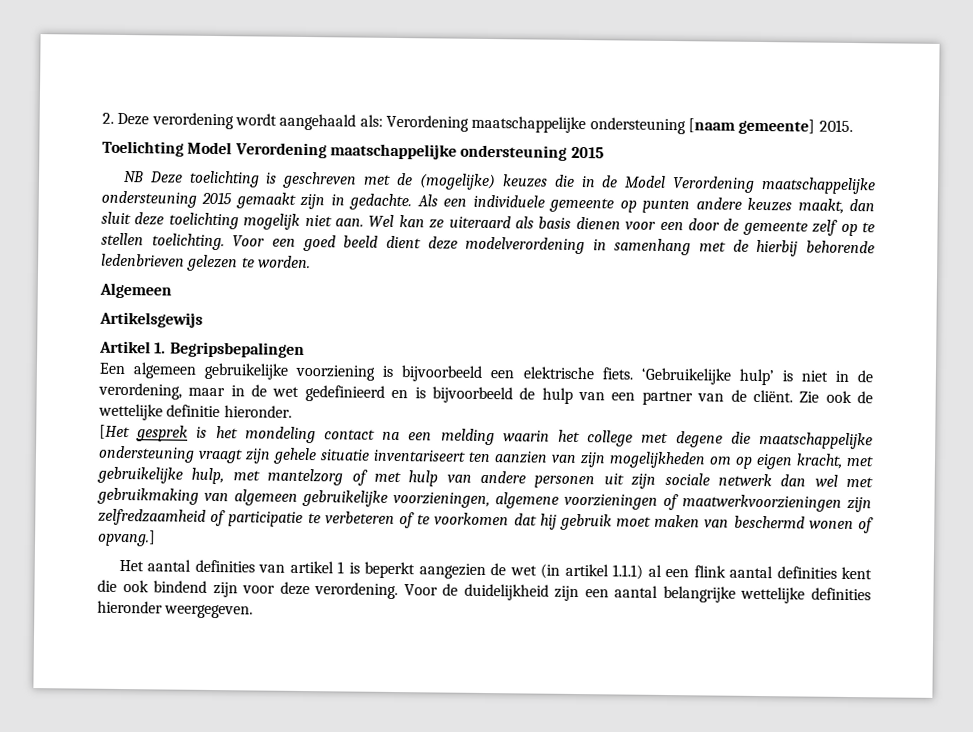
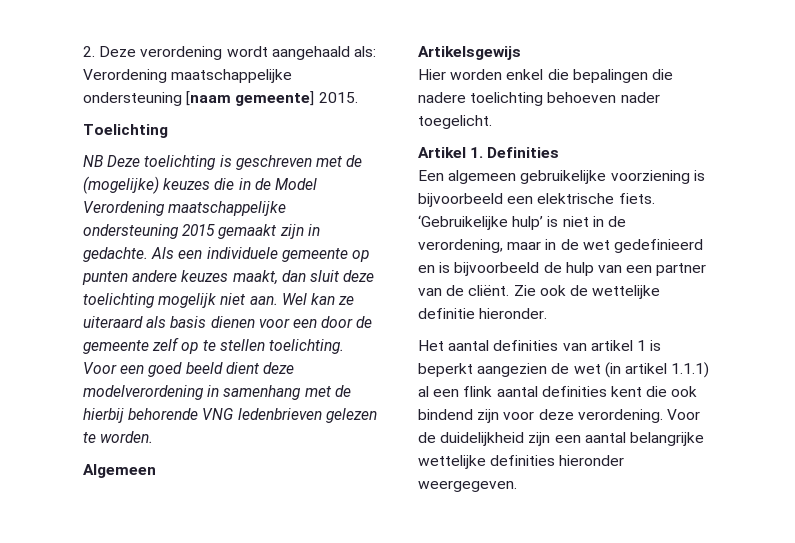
- Toelichting Model Verordening maatschappelijke ondersteuning 2015
+ Toelichting
- Voor een goed beeld dient deze modelverordening in samenhang met de hierbij behorende ledenbrieven gelezen te worden.
+ Voor een goed beeld dient deze modelverordening in samenhang met de hierbij behorende VNG ledenbrieven gelezen te worden.
+ Hier worden enkel die bepalingen die nadere toelichting behoeven nader toegelicht.
- Artikel 1. Begripsbepalingen
+ Artikel 1. Definities
- [Het gesprek is het mondeling contact na een melding waarin het college met degene die maatschappelijke ondersteuning vraagt zijn gehele situatie inventariseert ten aanzien van zijn mogelijkheden om op eigen kracht, met gebruikelijke hulp, met mantelzorg of met hulp van andere personen uit zijn sociale netwerk dan wel met gebruikmaking van algemeen gebruikelijke voorzieningen, algemene voorzieningen of maatwerkvoorzieningen zijn zelfredzaamheid of participatie te verbeteren of te voorkomen dat hij gebruik moet maken van beschermd wonen of opvang.]

